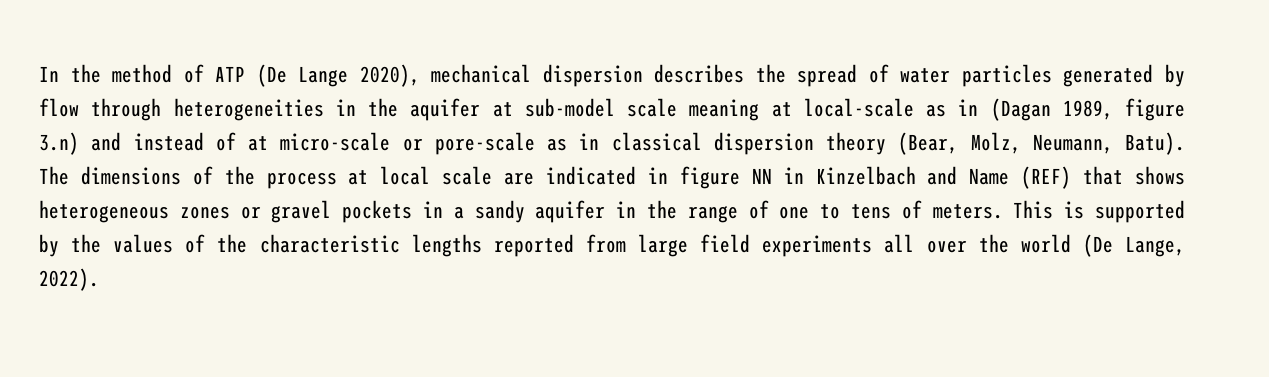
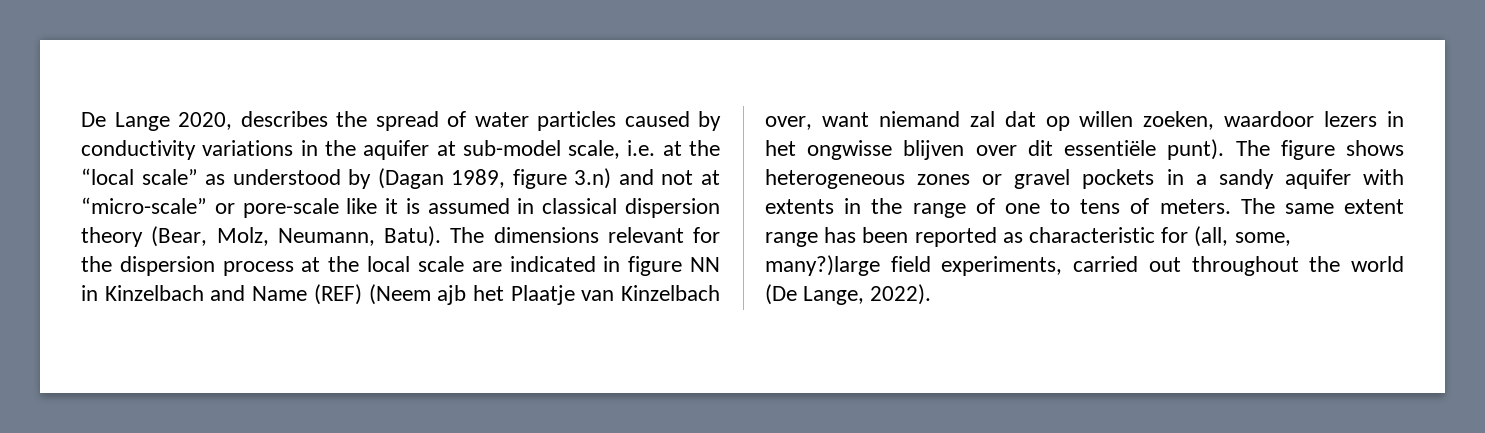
- In the method of ATP (De Lange 2020), mechanical dispersion describes the spread of water particles generated by flow through heterogeneities in the aquifer at sub-model scale meaning at local-scale as in (Dagan 1989, figure 3.n) and instead of at micro-scale or pore-scale as in classical dispersion theory (Bear, Molz, Neumann, Batu).
+ De Lange 2020, describes the spread of water particles caused by conductivity variations in the aquifer at sub-model scale, i.e. at the “local scale” as understood by (Dagan 1989, figure 3.n) and not at “micro-scale” or pore-scale like it is assumed in classical dispersion theory (Bear, Molz, Neumann, Batu).
- The dimensions of the process at local scale are indicated in figure NN in Kinzelbach and Name (REF) that shows heterogeneous zones or gravel pockets in a sandy aquifer in the range of one to tens of meters.
+ The dimensions relevant for the dispersion process at the local scale are indicated in figure NN in Kinzelbach and Name (REF) (Neem ajb het Plaatje van Kinzelbach over, want niemand zal dat op willen zoeken, waardoor lezers in het ongwisse blijven over dit essentiële punt). The figure shows heterogeneous zones or gravel pockets in a sandy aquifer with extents in the range of one to tens of meters.
- This is supported by the values of the characteristic lengths reported from large field experiments all over the world (De Lange, 2022).
+ The same extent range has been reported as characteristic for (all, some, many?)large field experiments, carried out throughout the world (De Lange, 2022).

